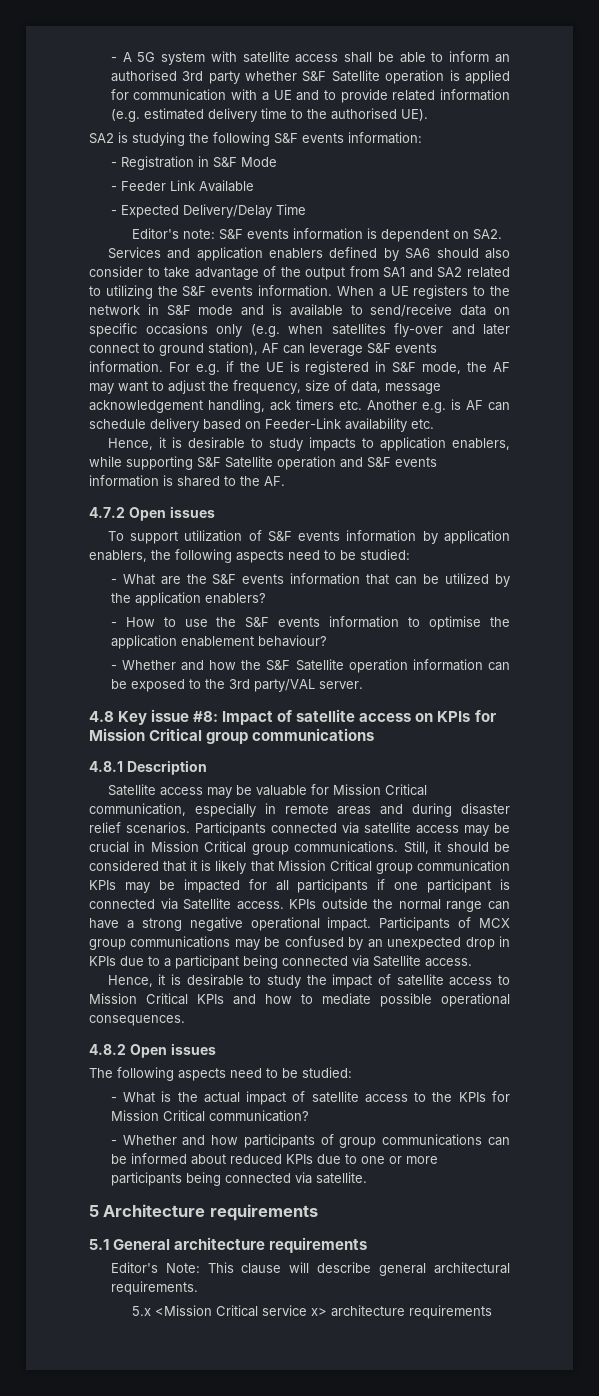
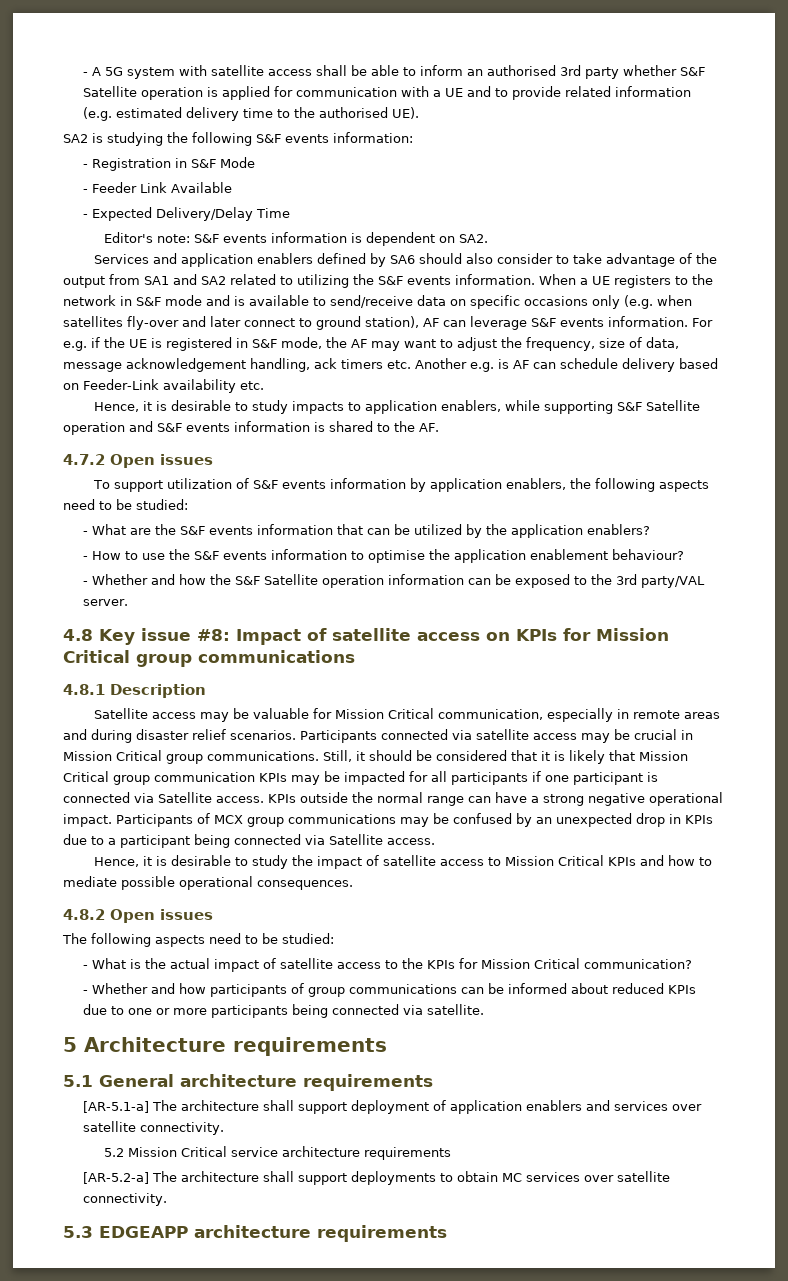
- Editor's Note: This clause will describe general architectural requirements.
- 5.x <Mission Critical service x> architecture requirements
+ [AR-5.1-a] The architecture shall support deployment of application enablers and services over satellite connectivity.
+ 5.2 Mission Critical service architecture requirements
+ [AR-5.2-a] The architecture shall support deployments to obtain MC services over satellite connectivity.
+ 5.3 EDGEAPP architecture requirements

